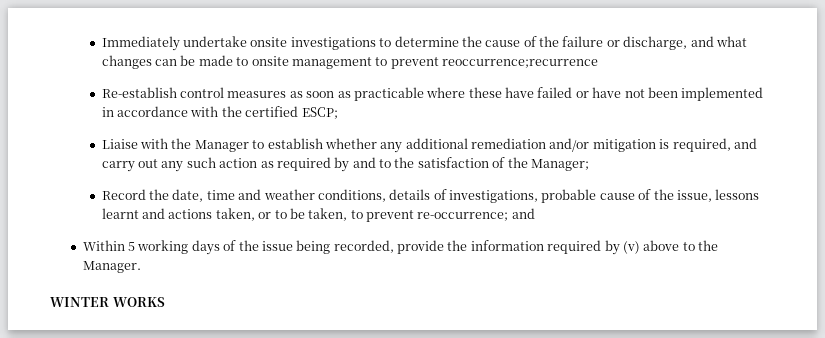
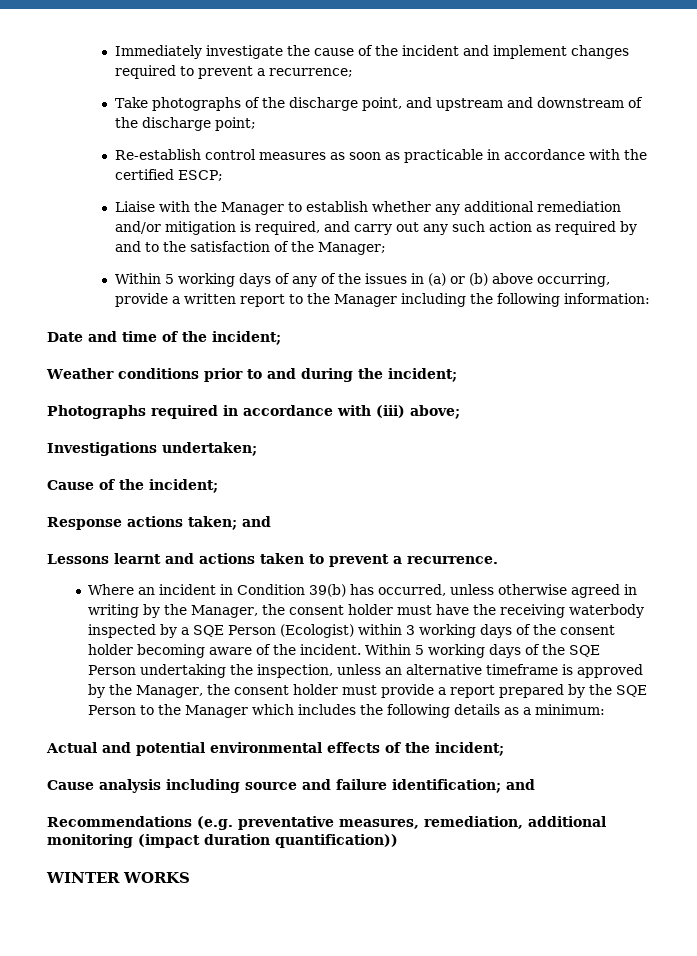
- Immediately undertake onsite investigations to determine the cause of the failure or discharge, and what changes can be made to onsite management to prevent reoccurrence;recurrence
+ Immediately investigate the cause of the incident and implement changes required to prevent a recurrence;
+ Take photographs of the discharge point, and upstream and downstream of the discharge point;
- Re-establish control measures as soon as practicable where these have failed or have not been implemented in accordance with the certified ESCP;
+ Re-establish control measures as soon as practicable in accordance with the certified ESCP;
- Record the date, time and weather conditions, details of investigations, probable cause of the issue, lessons learnt and actions taken, or to be taken, to prevent re-occurrence; and
- Within 5 working days of the issue being recorded, provide the information required by (v) above to the Manager.
+ Within 5 working days of any of the issues in (a) or (b) above occurring, provide a written report to the Manager including the following information:
+ Date and time of the incident;
+ Weather conditions prior to and during the incident;
+ Photographs required in accordance with (iii) above;
+ Investigations undertaken;
+ Cause of the incident;
+ Response actions taken; and
+ Lessons learnt and actions taken to prevent a recurrence.
+ Where an incident in Condition 39(b) has occurred, unless otherwise agreed in writing by the Manager, the consent holder must have the receiving waterbody inspected by a SQE Person (Ecologist) within 3 working days of the consent holder becoming aware of the incident. Within 5 working days of the SQE Person undertaking the inspection, unless an alternative timeframe is approved by the Manager, the consent holder must provide a report prepared by the SQE Person to the Manager which includes the following details as a minimum:
+ Actual and potential environmental effects of the incident;
+ Cause analysis including source and failure identification; and
+ Recommendations (e.g. preventative measures, remediation, additional monitoring (impact duration quantification))

